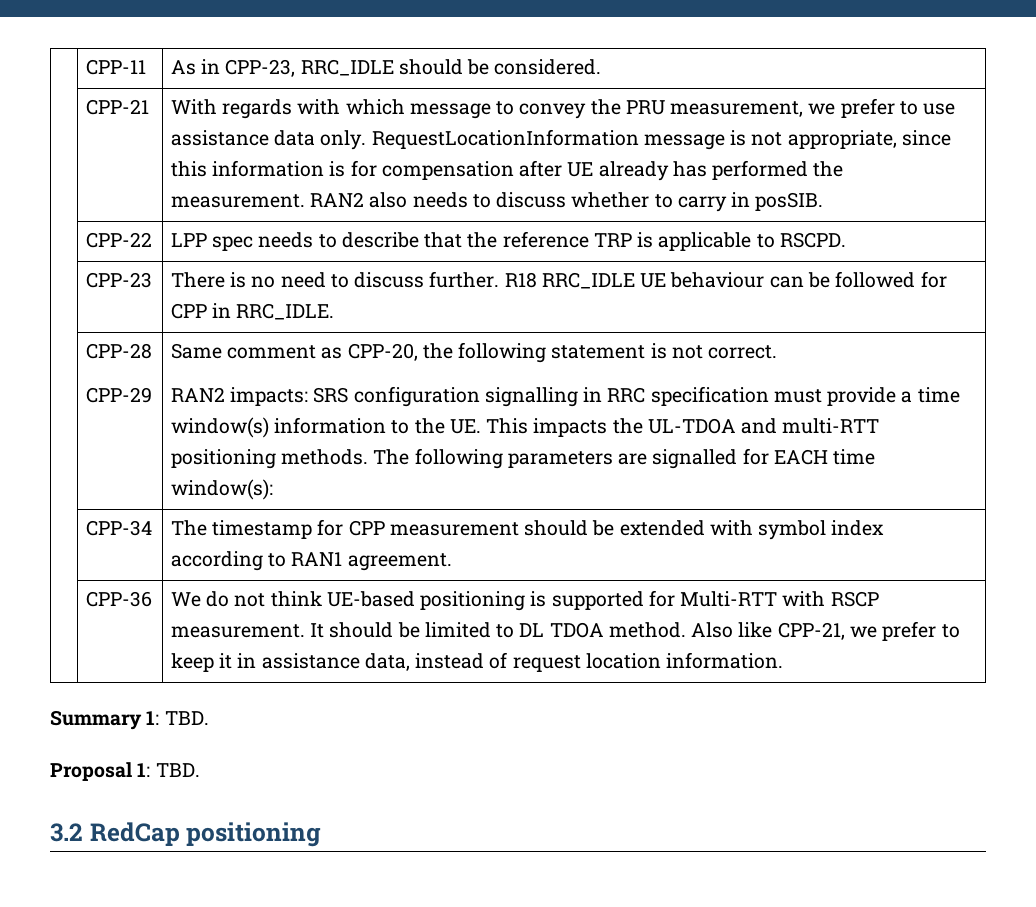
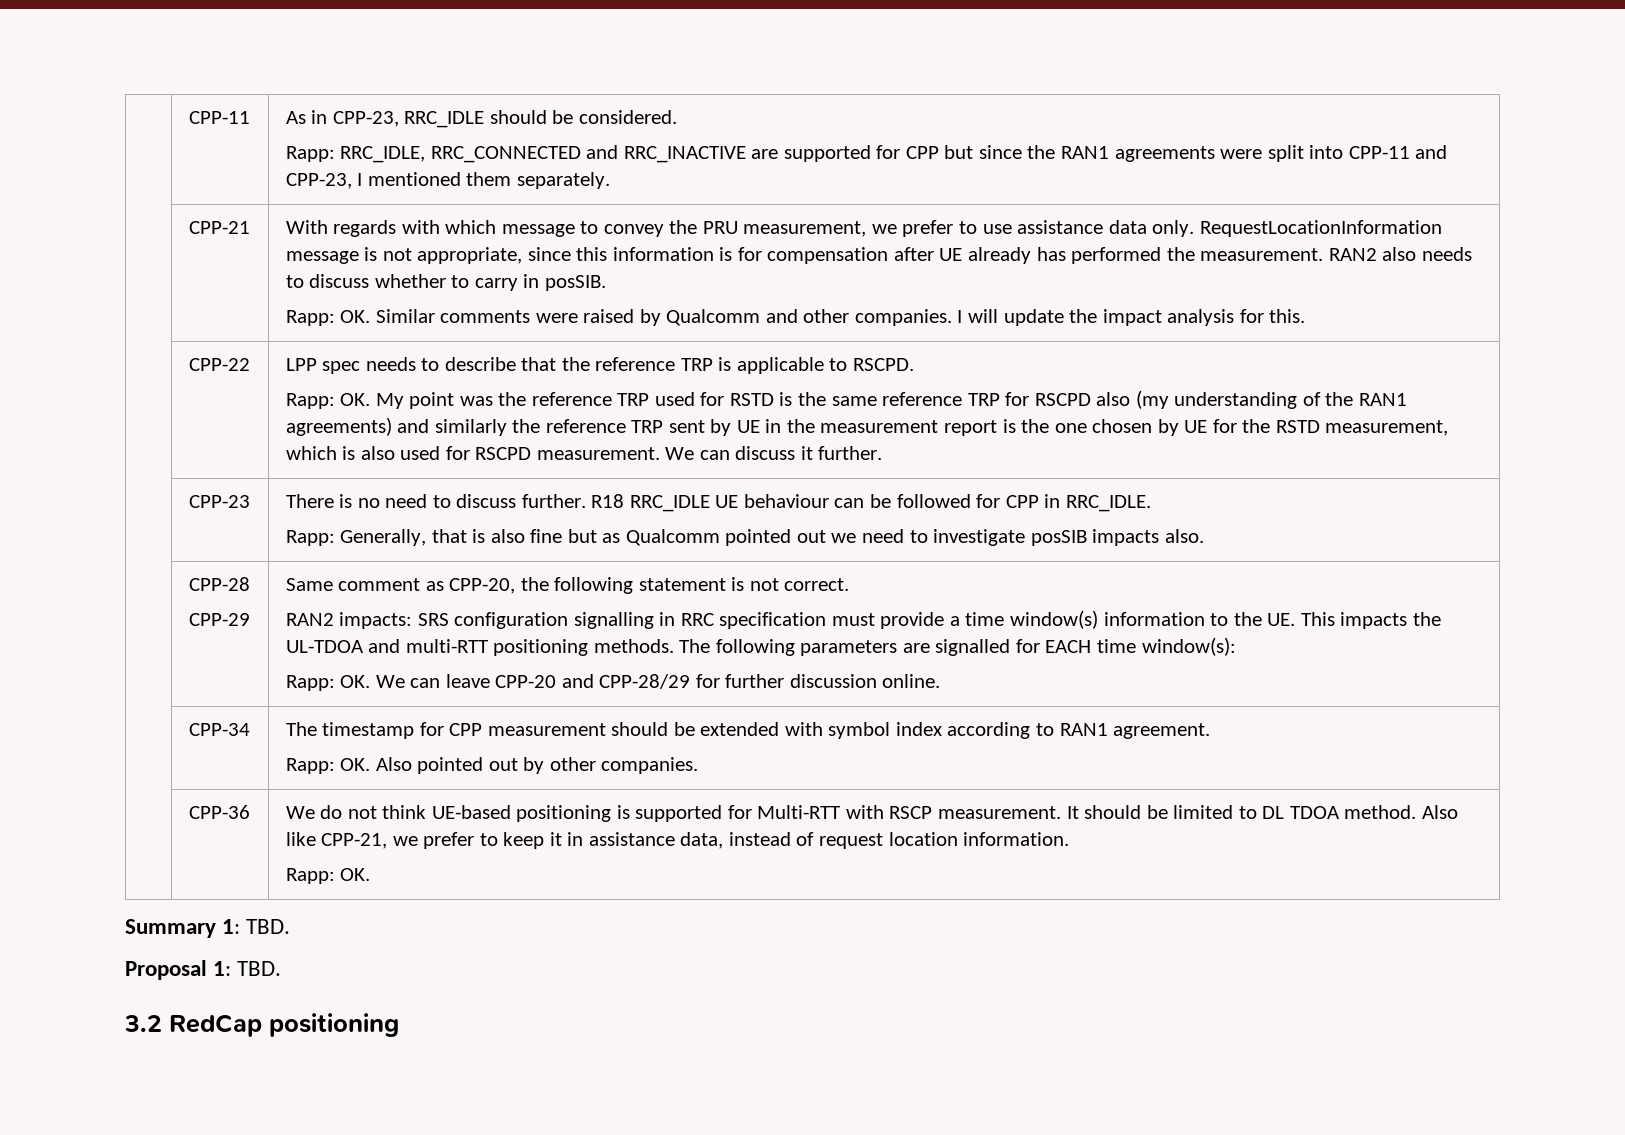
  | CPP-11 | As in CPP-23, RRC_IDLE should be considered.
+ Rapp: RRC_IDLE, RRC_CONNECTED and RRC_INACTIVE are supported for CPP but since the RAN1 agreements were split into CPP-11 and CPP-23, I mentioned them separately.
+ Rapp: OK. Similar comments were raised by Qualcomm and other companies. I will update the impact analysis for this.
+ Rapp: OK. My point was the reference TRP used for RSTD is the same reference TRP for RSCPD also (my understanding of the RAN1 agreements) and similarly the reference TRP sent by UE in the measurement report is the one chosen by UE for the RSTD measurement, which is also used for RSCPD measurement. We can discuss it further.
  | CPP-23 | There is no need to discuss further. R18 RRC_IDLE UE behaviour can be followed for CPP in RRC_IDLE.
+ Rapp: Generally, that is also fine but as Qualcomm pointed out we need to investigate posSIB impacts also.
+ Rapp: OK. We can leave CPP-20 and CPP-28/29 for further discussion online.
  | CPP-34 | The timestamp for CPP measurement should be extended with symbol index according to RAN1 agreement.
+ Rapp: OK. Also pointed out by other companies.
  | CPP-36 | We do not think UE-based positioning is supported for Multi-RTT with RSCP measurement. It should be limited to DL TDOA method. Also like CPP-21, we prefer to keep it in assistance data, instead of request location information.
+ Rapp: OK.

